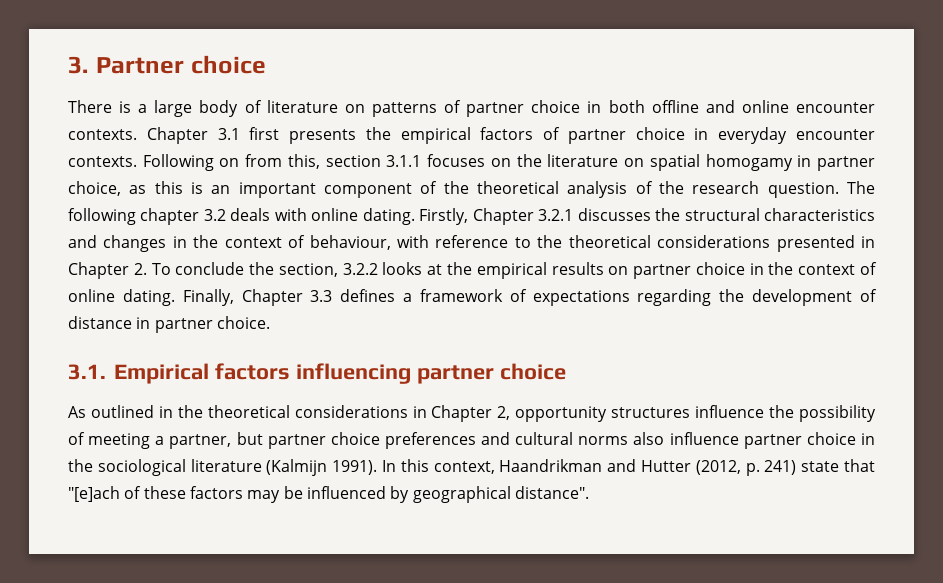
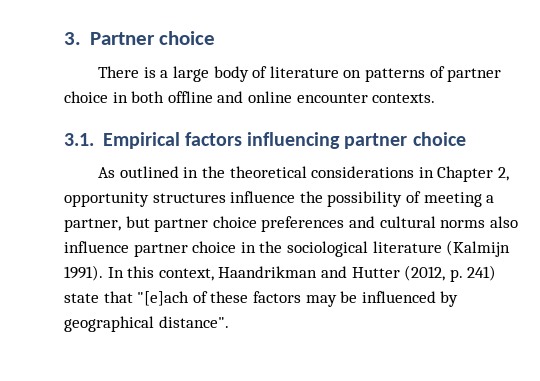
- Chapter 3.1 first presents the empirical factors of partner choice in everyday encounter contexts. Following on from this, section 3.1.1 focuses on the literature on spatial homogamy in partner choice, as this is an important component of the theoretical analysis of the research question. The following chapter 3.2 deals with online dating. Firstly, Chapter 3.2.1 discusses the structural characteristics and changes in the context of behaviour, with reference to the theoretical considerations presented in Chapter 2. To conclude the section, 3.2.2 looks at the empirical results on partner choice in the context of online dating. Finally, Chapter 3.3 defines a framework of expectations regarding the development of distance in partner choice.

